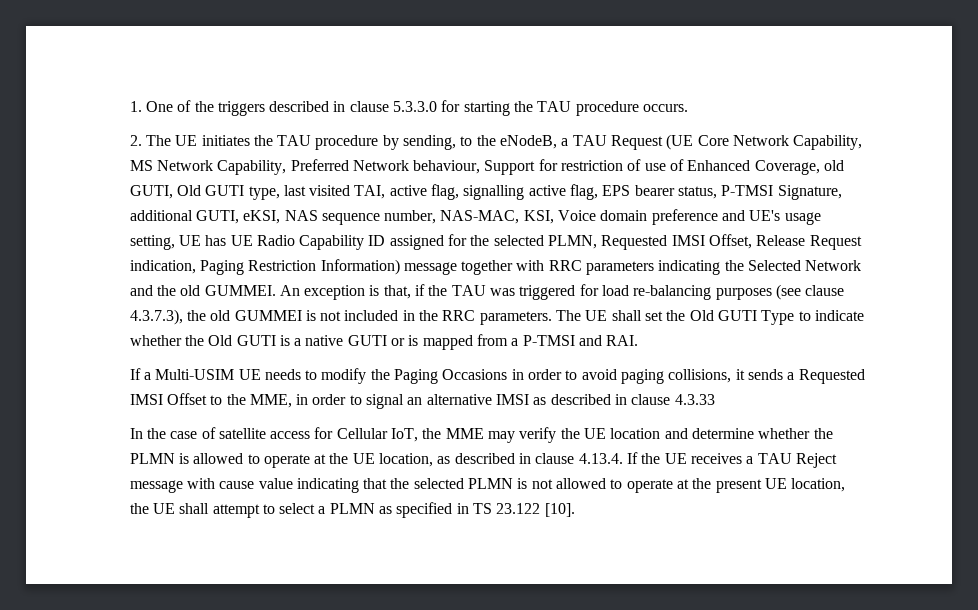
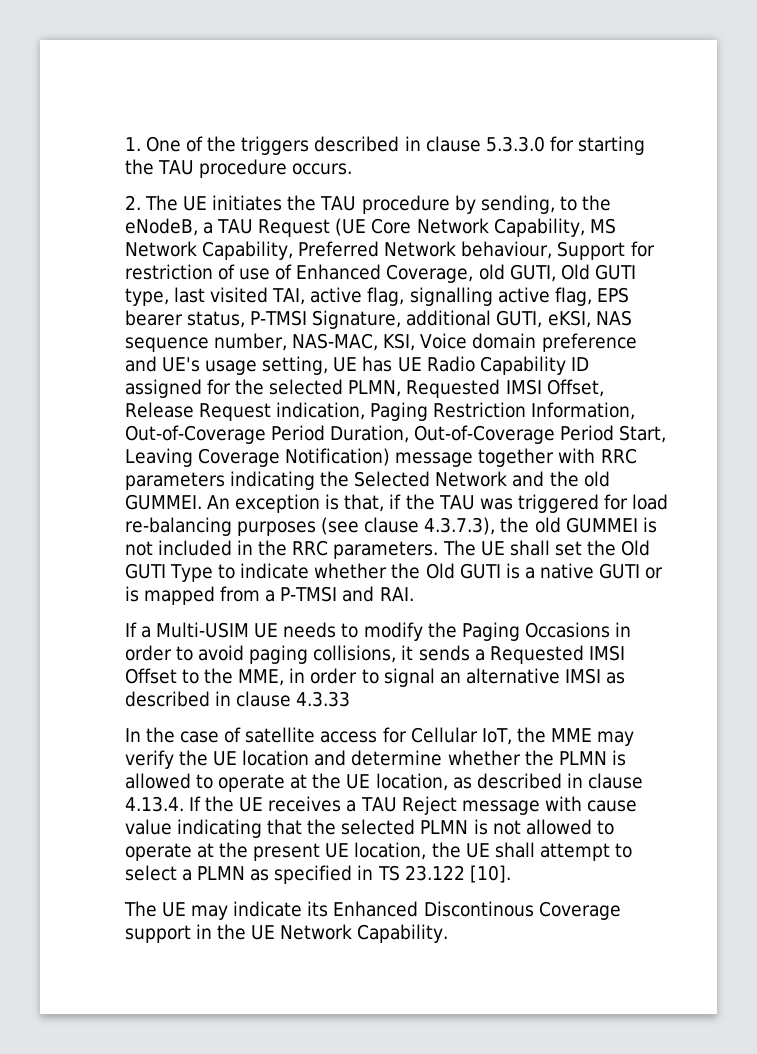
- 2. The UE initiates the TAU procedure by sending, to the eNodeB, a TAU Request (UE Core Network Capability, MS Network Capability, Preferred Network behaviour, Support for restriction of use of Enhanced Coverage, old GUTI, Old GUTI type, last visited TAI, active flag, signalling active flag, EPS bearer status, P-TMSI Signature, additional GUTI, eKSI, NAS sequence number, NAS-MAC, KSI, Voice domain preference and UE's usage setting, UE has UE Radio Capability ID assigned for the selected PLMN, Requested IMSI Offset, Release Request indication, Paging Restriction Information) message together with RRC parameters indicating the Selected Network and the old GUMMEI.
+ 2. The UE initiates the TAU procedure by sending, to the eNodeB, a TAU Request (UE Core Network Capability, MS Network Capability, Preferred Network behaviour, Support for restriction of use of Enhanced Coverage, old GUTI, Old GUTI type, last visited TAI, active flag, signalling active flag, EPS bearer status, P-TMSI Signature, additional GUTI, eKSI, NAS sequence number, NAS-MAC, KSI, Voice domain preference and UE's usage setting, UE has UE Radio Capability ID assigned for the selected PLMN, Requested IMSI Offset, Release Request indication, Paging Restriction Information, Out-of-Coverage Period Duration, Out-of-Coverage Period Start, Leaving Coverage Notification) message together with RRC parameters indicating the Selected Network and the old GUMMEI.
+ The UE may indicate its Enhanced Discontinous Coverage support in the UE Network Capability.

